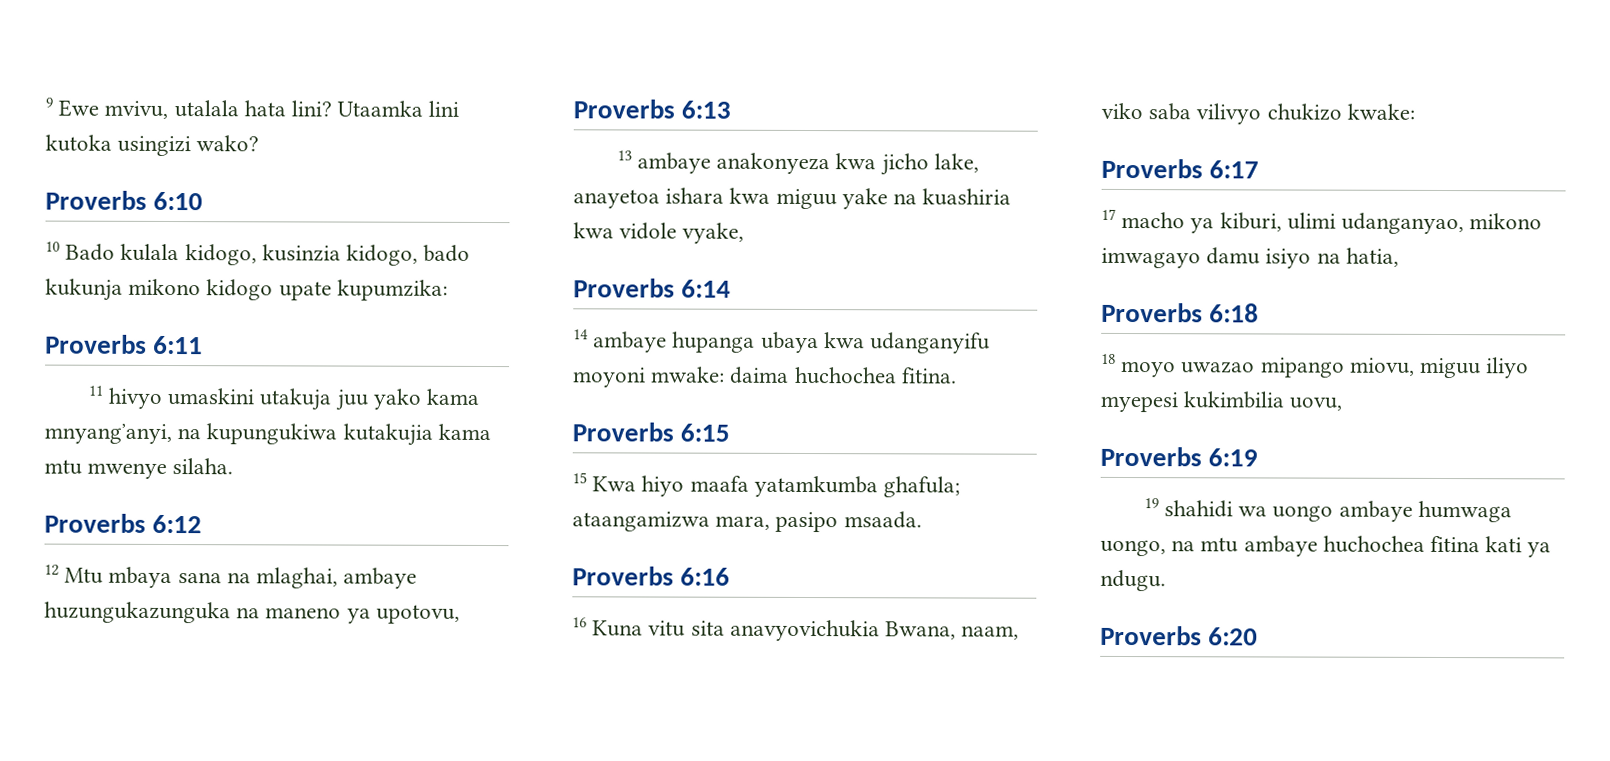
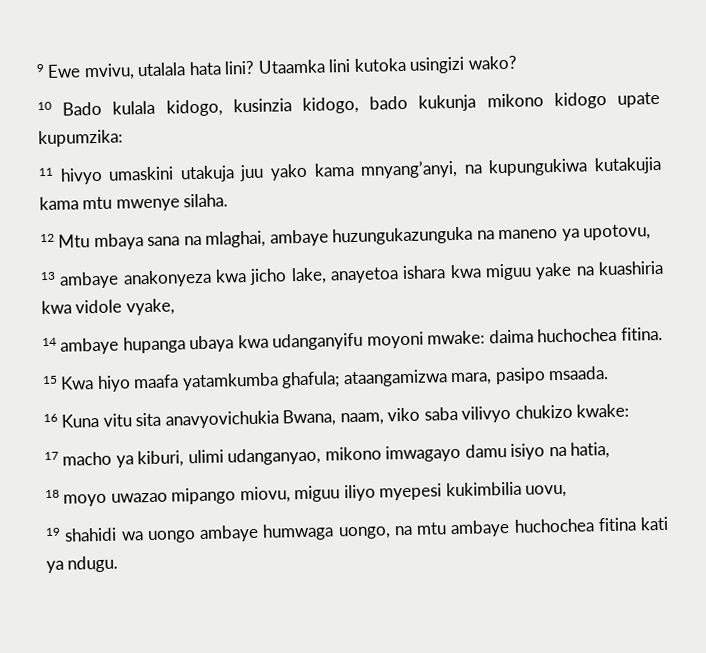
- Proverbs 6:10
- Proverbs 6:11
- Proverbs 6:12
- Proverbs 6:13
- Proverbs 6:14
- Proverbs 6:15
- Proverbs 6:16
- Proverbs 6:17
- Proverbs 6:18
- Proverbs 6:19
- Proverbs 6:20

